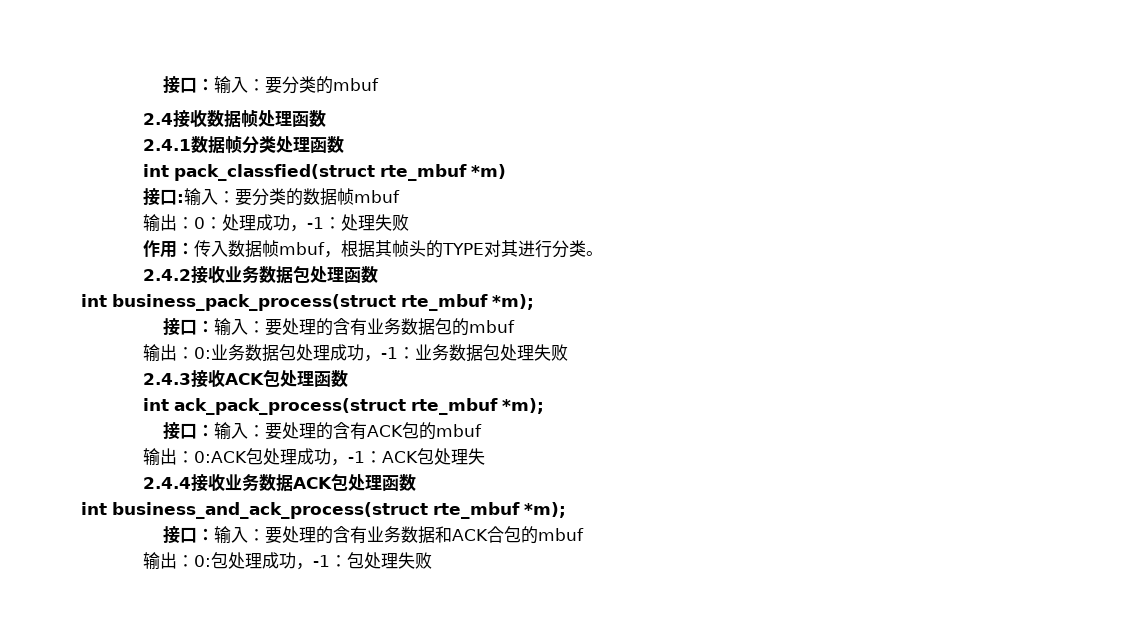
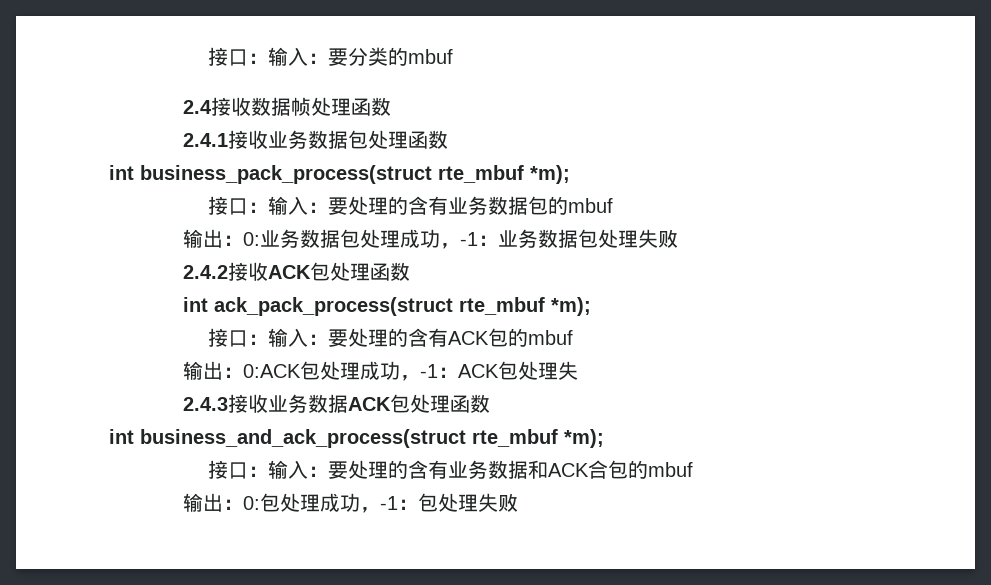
- 2.4.1数据帧分类处理函数
- int pack_classfied(struct rte_mbuf *m)
- 接口:输入：要分类的数据帧mbuf
- 输出：0：处理成功，-1：处理失败
- 作用：传入数据帧mbuf，根据其帧头的TYPE对其进行分类。
- 2.4.2接收业务数据包处理函数
+ 2.4.1接收业务数据包处理函数
- 2.4.3接收ACK包处理函数
+ 2.4.2接收ACK包处理函数
- 2.4.4接收业务数据ACK包处理函数
+ 2.4.3接收业务数据ACK包处理函数

